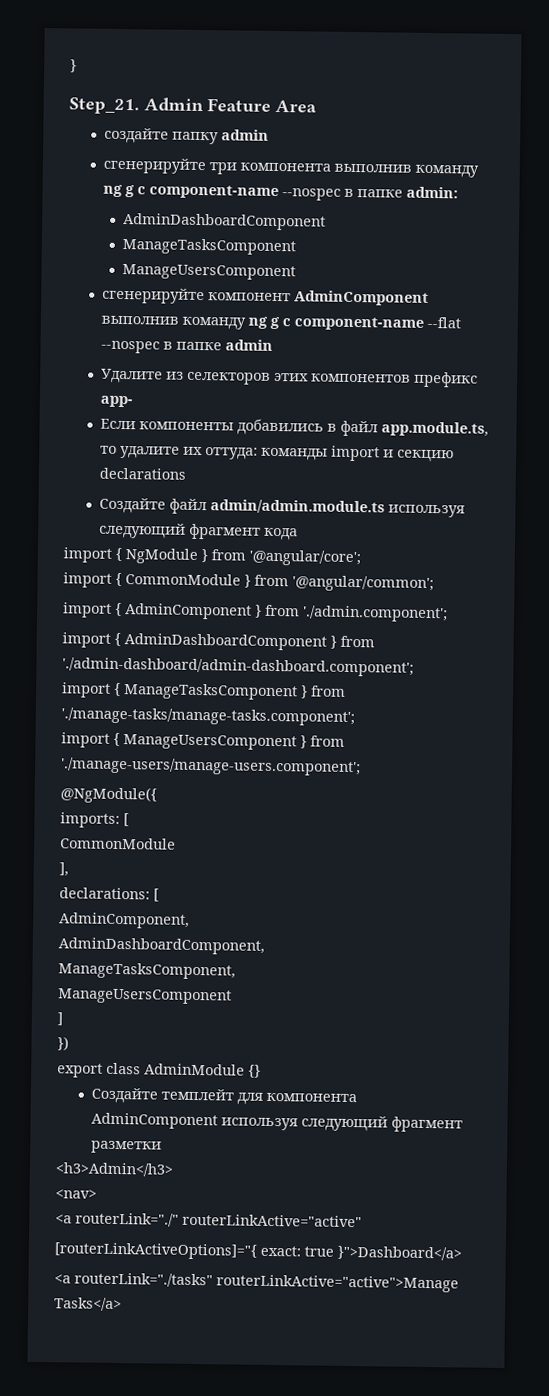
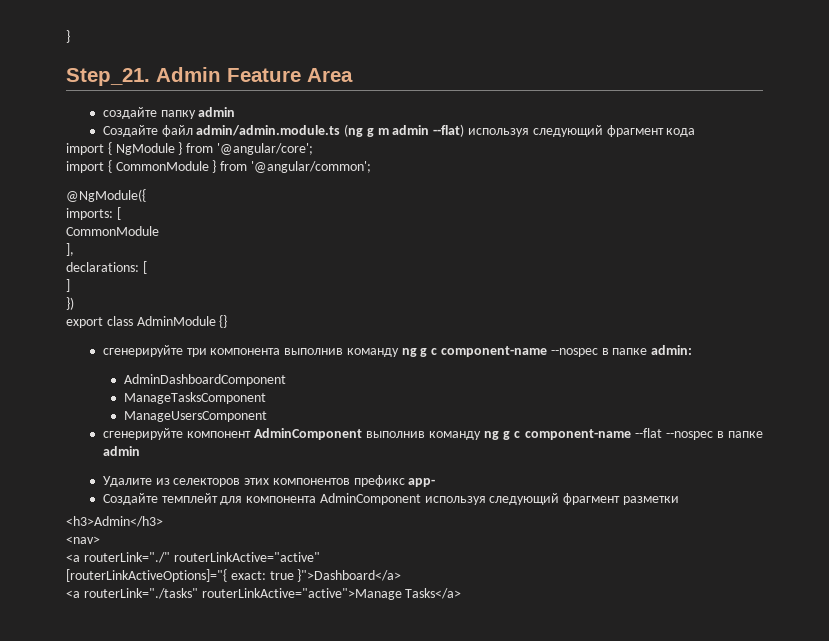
+ Создайте файл admin/admin.module.ts (ng g m admin --flat) используя следующий фрагмент кода
+ import { NgModule } from '@angular/core';
+ import { CommonModule } from '@angular/common';
+ @NgModule({
+ imports: [
+ CommonModule
+ ],
+ declarations: [
+ ]
+ })
+ export class AdminModule {}
- Если компоненты добавились в файл app.module.ts, то удалите их оттуда: команды import и секцию declarations
- Создайте файл admin/admin.module.ts используя следующий фрагмент кода
- import { NgModule } from '@angular/core';
- import { CommonModule } from '@angular/common';
- import { AdminComponent } from './admin.component';
- import { AdminDashboardComponent } from './admin-dashboard/admin-dashboard.component';
- import { ManageTasksComponent } from './manage-tasks/manage-tasks.component';
- import { ManageUsersComponent } from './manage-users/manage-users.component';
- @NgModule({
- imports: [
- CommonModule
- ],
- declarations: [
- AdminComponent,
- AdminDashboardComponent,
- ManageTasksComponent,
- ManageUsersComponent
- ]
- })
- export class AdminModule {}

